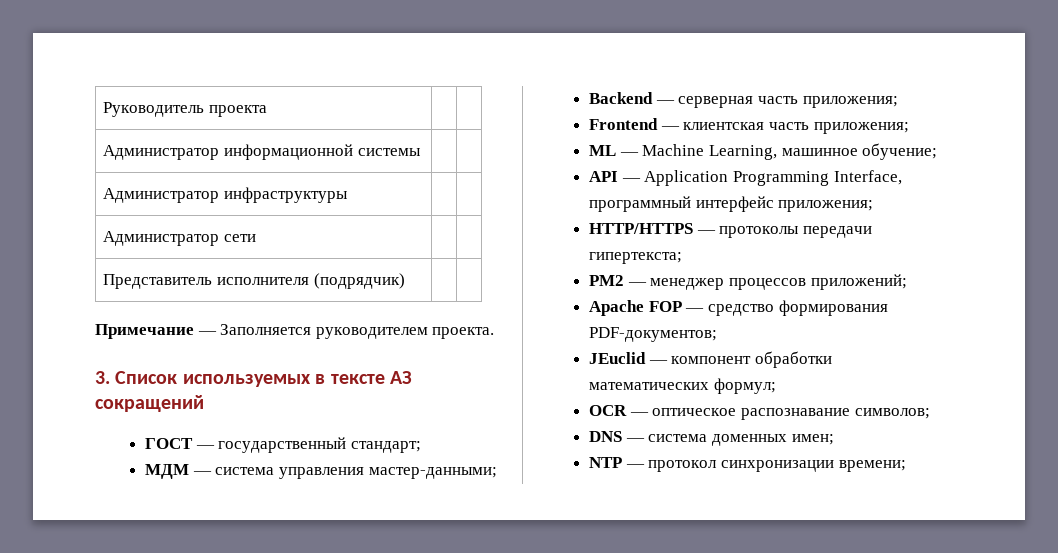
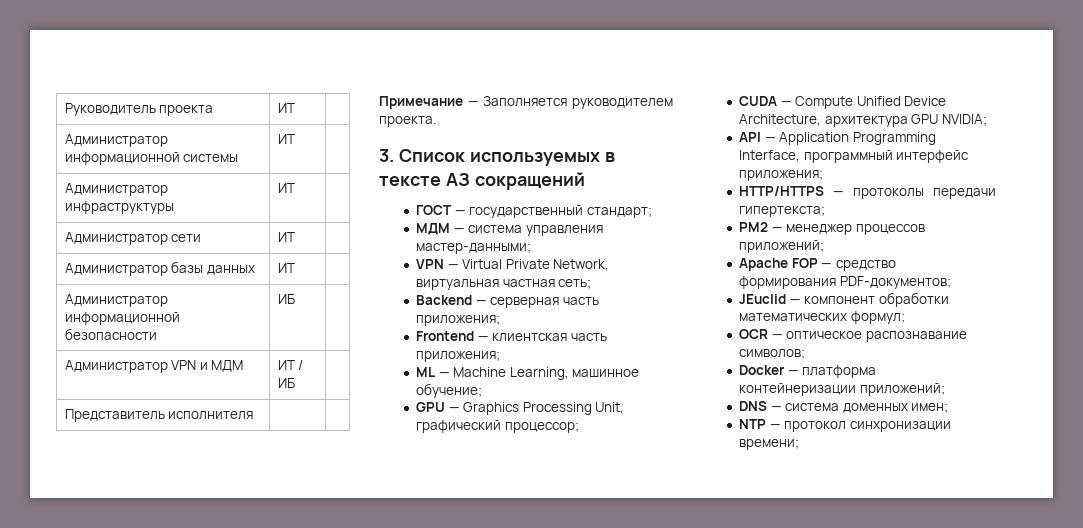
- Руководитель проекта | |
+ Руководитель проекта | ИТ |
- Администратор информационной системы | |
+ Администратор информационной системы | ИТ |
- Администратор инфраструктуры | |
+ Администратор инфраструктуры | ИТ |
- Администратор сети | |
+ Администратор сети | ИТ |
+ Администратор базы данных | ИТ |
+ Администратор информационной безопасности | ИБ |
+ Администратор VPN и МДМ | ИТ / ИБ |
- Представитель исполнителя (подрядчик) | |
+ Представитель исполнителя | |
+ VPN — Virtual Private Network, виртуальная частная сеть;
+ GPU — Graphics Processing Unit, графический процессор;
+ CUDA — Compute Unified Device Architecture, архитектура GPU NVIDIA;
+ Docker — платформа контейнеризации приложений;

